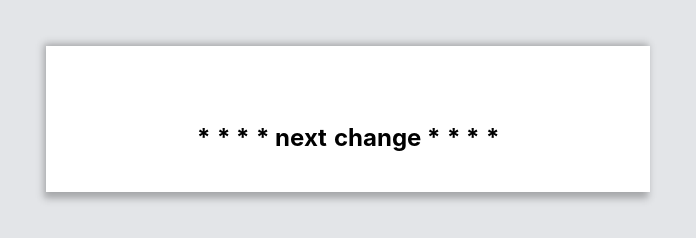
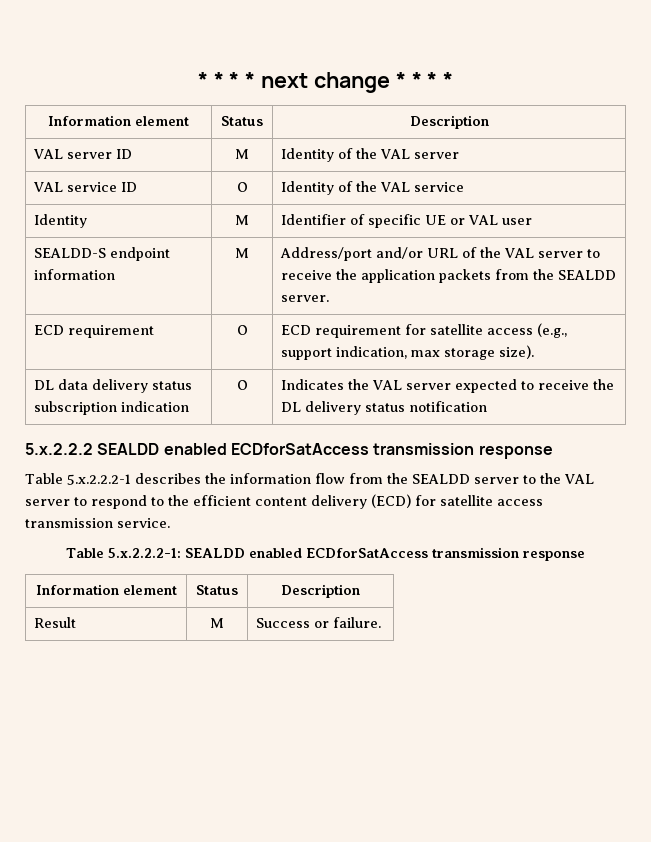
  * * * * next change * * * *
+ Information element | Status | Description
+ VAL server ID | M | Identity of the VAL server
+ VAL service ID | O | Identity of the VAL service
+ Identity | M | Identifier of specific UE or VAL user
+ SEALDD-S endpoint information | M | Address/port and/or URL of the VAL server to receive the application packets from the SEALDD server.
+ ECD requirement | O | ECD requirement for satellite access (e.g., support indication, max storage size).
+ DL data delivery status subscription indication | O | Indicates the VAL server expected to receive the DL delivery status notification
+ 5.x.2.2.2 SEALDD enabled ECDforSatAccess transmission response
+ Table 5.x.2.2.2-1 describes the information flow from the SEALDD server to the VAL server to respond to the efficient content delivery (ECD) for satellite access transmission service.
+ Table 5.x.2.2.2-1: SEALDD enabled ECDforSatAccess transmission response
+ Information element | Status | Description
+ Result | M | Success or failure.

